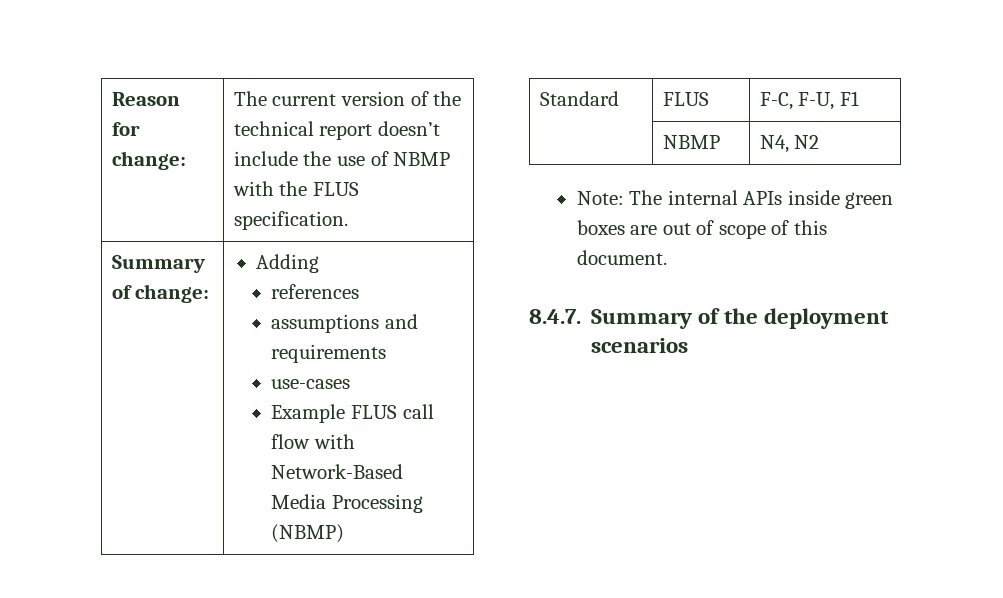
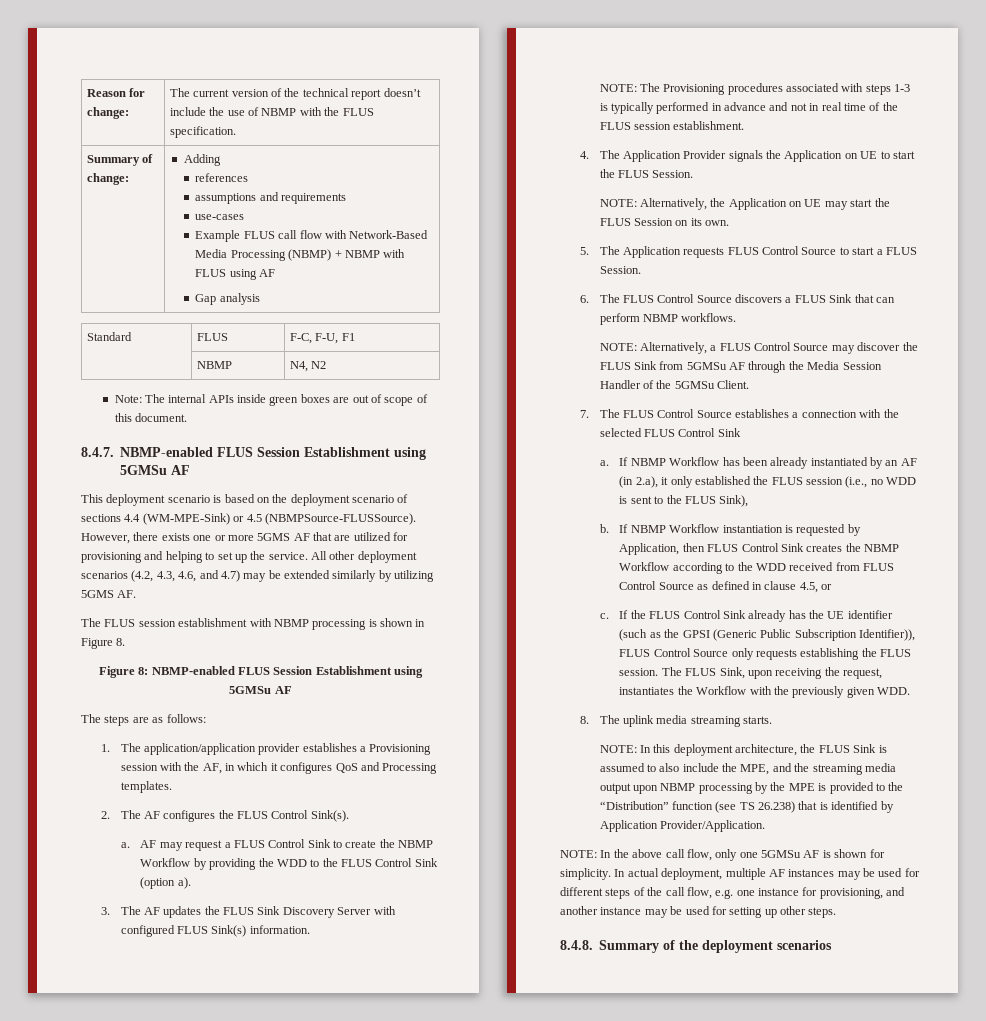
  Summary of change: | Adding
  references
  assumptions and requirements
  use-cases
- Example FLUS call flow with Network-Based Media Processing (NBMP)
+ Example FLUS call flow with Network-Based Media Processing (NBMP) + NBMP with FLUS using AF
+ Gap analysis
- 8.4.7. Summary of the deployment scenarios
+ 8.4.7. NBMP-enabled FLUS Session Establishment using 5GMSu AF
+ This deployment scenario is based on the deployment scenario of sections 4.4 (WM-MPE-Sink) or 4.5 (NBMPSource-FLUSSource). However, there exists one or more 5GMS AF that are utilized for provisioning and helping to set up the service. All other deployment scenarios (4.2, 4.3, 4.6, and 4.7) may be extended similarly by utilizing 5GMS AF.
+ The FLUS session establishment with NBMP processing is shown in Figure 8.
+ Figure 8: NBMP-enabled FLUS Session Establishment using 5GMSu AF
+ The steps are as follows:
+ 1. The application/application provider establishes a Provisioning session with the AF, in which it configures QoS and Processing templates.
+ 2. The AF configures the FLUS Control Sink(s).
+ a. AF may request a FLUS Control Sink to create the NBMP Workflow by providing the WDD to the FLUS Control Sink (option a).
+ 3. The AF updates the FLUS Sink Discovery Server with configured FLUS Sink(s) information.
+ NOTE: The Provisioning procedures associated with steps 1-3 is typically performed in advance and not in real time of the FLUS session establishment.
+ 4. The Application Provider signals the Application on UE to start the FLUS Session.
+ NOTE: Alternatively, the Application on UE may start the FLUS Session on its own.
+ 5. The Application requests FLUS Control Source to start a FLUS Session.
+ 6. The FLUS Control Source discovers a FLUS Sink that can perform NBMP workflows.
+ NOTE: Alternatively, a FLUS Control Source may discover the FLUS Sink from 5GMSu AF through the Media Session Handler of the 5GMSu Client.
+ 7. The FLUS Control Source establishes a connection with the selected FLUS Control Sink
+ a. If NBMP Workflow has been already instantiated by an AF (in 2.a), it only established the FLUS session (i.e., no WDD is sent to the FLUS Sink),
+ b. If NBMP Workflow instantiation is requested by Application, then FLUS Control Sink creates the NBMP Workflow according to the WDD received from FLUS Control Source as defined in clause 4.5, or
+ c. If the FLUS Control Sink already has the UE identifier (such as the GPSI (Generic Public Subscription Identifier)), FLUS Control Source only requests establishing the FLUS session. The FLUS Sink, upon receiving the request, instantiates the Workflow with the previously given WDD.
+ 8. The uplink media streaming starts.
+ NOTE: In this deployment architecture, the FLUS Sink is assumed to also include the MPE, and the streaming media output upon NBMP processing by the MPE is provided to the “Distribution” function (see TS 26.238) that is identified by Application Provider/Application.
+ NOTE: In the above call flow, only one 5GMSu AF is shown for simplicity. In actual deployment, multiple AF instances may be used for different steps of the call flow, e.g. one instance for provisioning, and another instance may be used for setting up other steps.
+ 8.4.8. Summary of the deployment scenarios

